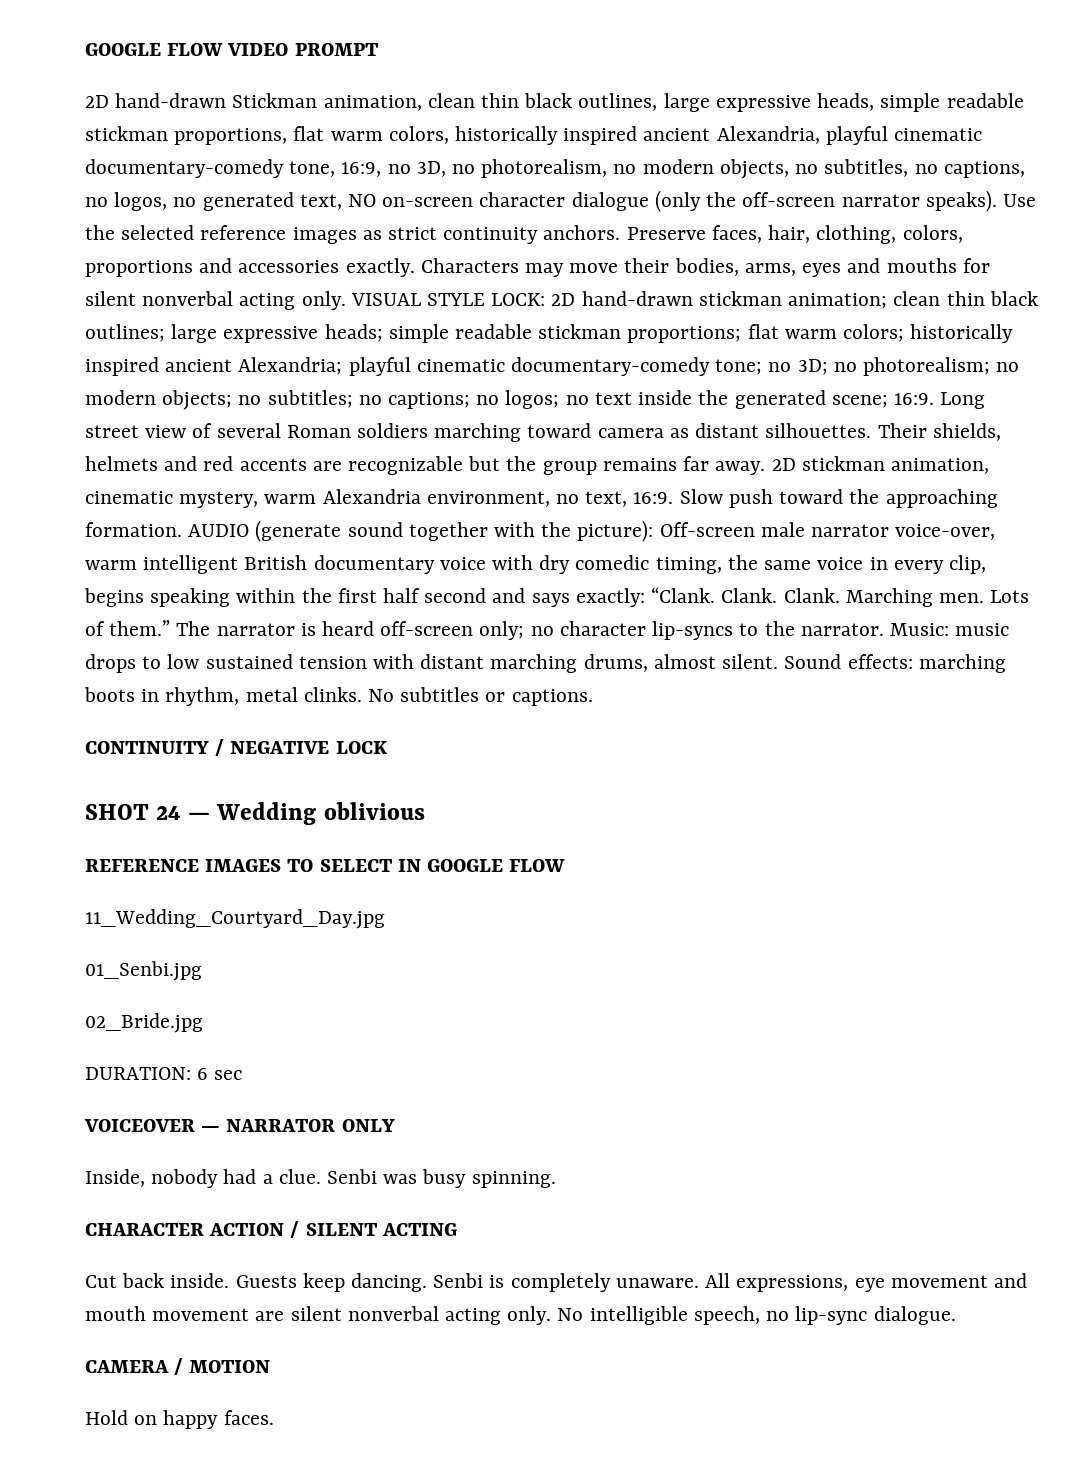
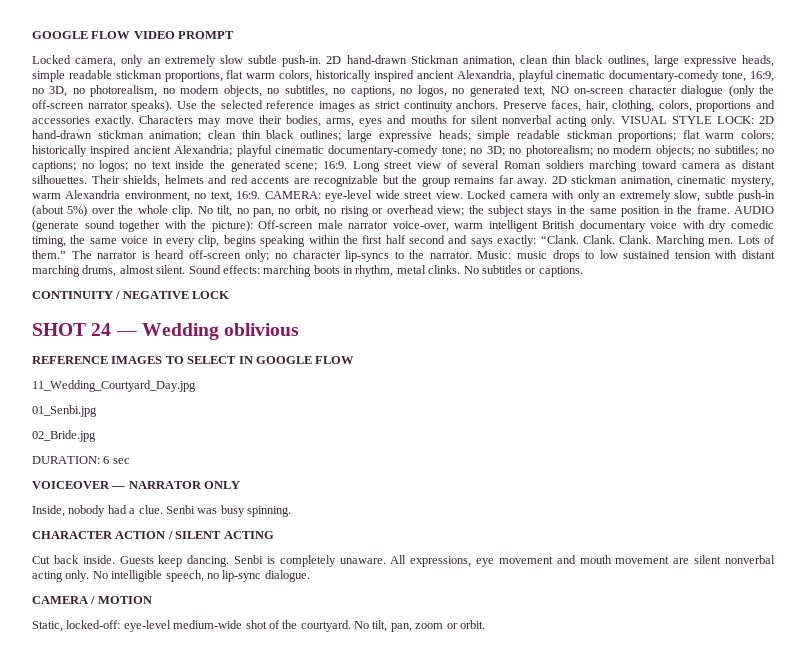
+ Locked camera, only an extremely slow subtle push-in.
- Slow push toward the approaching formation.
+ CAMERA: eye-level wide street view. Locked camera with only an extremely slow, subtle push-in (about 5%) over the whole clip. No tilt, no pan, no orbit, no rising or overhead view; the subject stays in the same position in the frame.
- Hold on happy faces.
+ Static, locked-off: eye-level medium-wide shot of the courtyard. No tilt, pan, zoom or orbit.

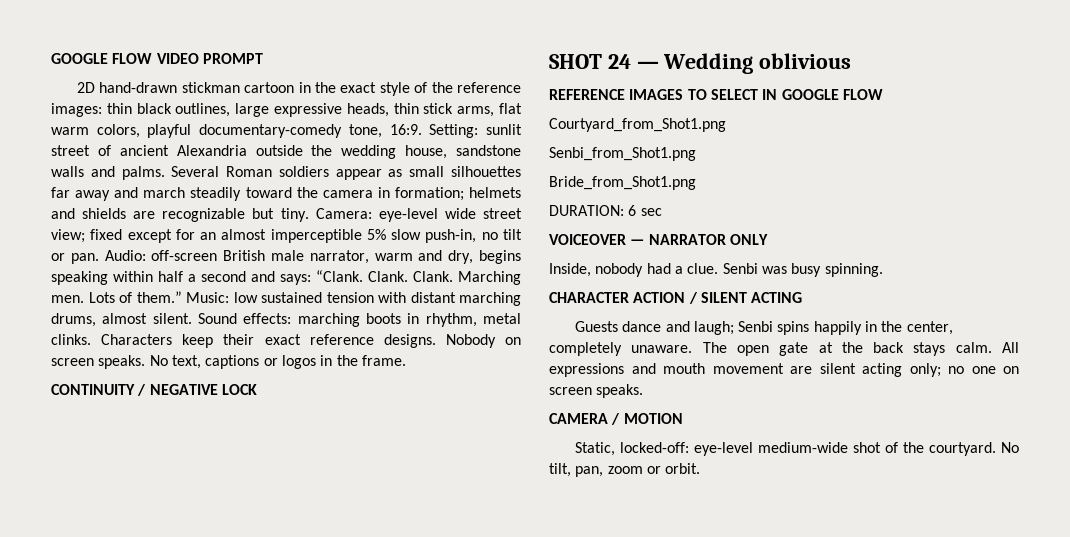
- Locked camera, only an extremely slow subtle push-in. 2D hand-drawn Stickman animation, clean thin black outlines, large expressive heads, simple readable stickman proportions, flat warm colors, historically inspired ancient Alexandria, playful cinematic documentary-comedy tone, 16:9, no 3D, no photorealism, no modern objects, no subtitles, no captions, no logos, no generated text, NO on-screen character dialogue (only the off-screen narrator speaks). Use the selected reference images as strict continuity anchors. Preserve faces, hair, clothing, colors, proportions and accessories exactly. Characters may move their bodies, arms, eyes and mouths for silent nonverbal acting only. VISUAL STYLE LOCK: 2D hand-drawn stickman animation; clean thin black outlines; large expressive heads; simple readable stickman proportions; flat warm colors; historically inspired ancient Alexandria; playful cinematic documentary-comedy tone; no 3D; no photorealism; no modern objects; no subtitles; no captions; no logos; no text inside the generated scene; 16:9. Long street view of several Roman soldiers marching toward camera as distant silhouettes. Their shields, helmets and red accents are recognizable but the group remains far away. 2D stickman animation, cinematic mystery, warm Alexandria environment, no text, 16:9. CAMERA: eye-level wide street view. Locked camera with only an extremely slow, subtle push-in (about 5%) over the whole clip. No tilt, no pan, no orbit, no rising or overhead view; the subject stays in the same position in the frame. AUDIO (generate sound together with the picture): Off-screen male narrator voice-over, warm intelligent British documentary voice with dry comedic timing, the same voice in every clip, begins speaking within the first half second and says exactly: “Clank.
+ 2D hand-drawn stickman cartoon in the exact style of the reference images: thin black outlines, large expressive heads, thin stick arms, flat warm colors, playful documentary-comedy tone, 16:9. Setting: sunlit street of ancient Alexandria outside the wedding house, sandstone walls and palms. Several Roman soldiers appear as small silhouettes far away and march steadily toward the camera in formation; helmets and shields are recognizable but tiny. Camera: eye-level wide street view; fixed except for an almost imperceptible 5% slow push-in, no tilt or pan. Audio: off-screen British male narrator, warm and dry, begins speaking within half a second and says: “Clank.
- The narrator is heard off-screen only; no character lip-syncs to the narrator. Music: music drops to low sustained tension with distant marching drums, almost silent.
+ Music: low sustained tension with distant marching drums, almost silent.
- No subtitles or captions.
+ Characters keep their exact reference designs. Nobody on screen speaks. No text, captions or logos in the frame.
- 11_Wedding_Courtyard_Day.jpg
- 01_Senbi.jpg
- 02_Bride.jpg
+ Courtyard_from_Shot1.png
+ Senbi_from_Shot1.png
+ Bride_from_Shot1.png
- Cut back inside. Guests keep dancing. Senbi is completely unaware. All expressions, eye movement and mouth movement are silent nonverbal acting only. No intelligible speech, no lip-sync dialogue.
+ Guests dance and laugh; Senbi spins happily in the center, completely unaware. The open gate at the back stays calm. All expressions and mouth movement are silent acting only; no one on screen speaks.

